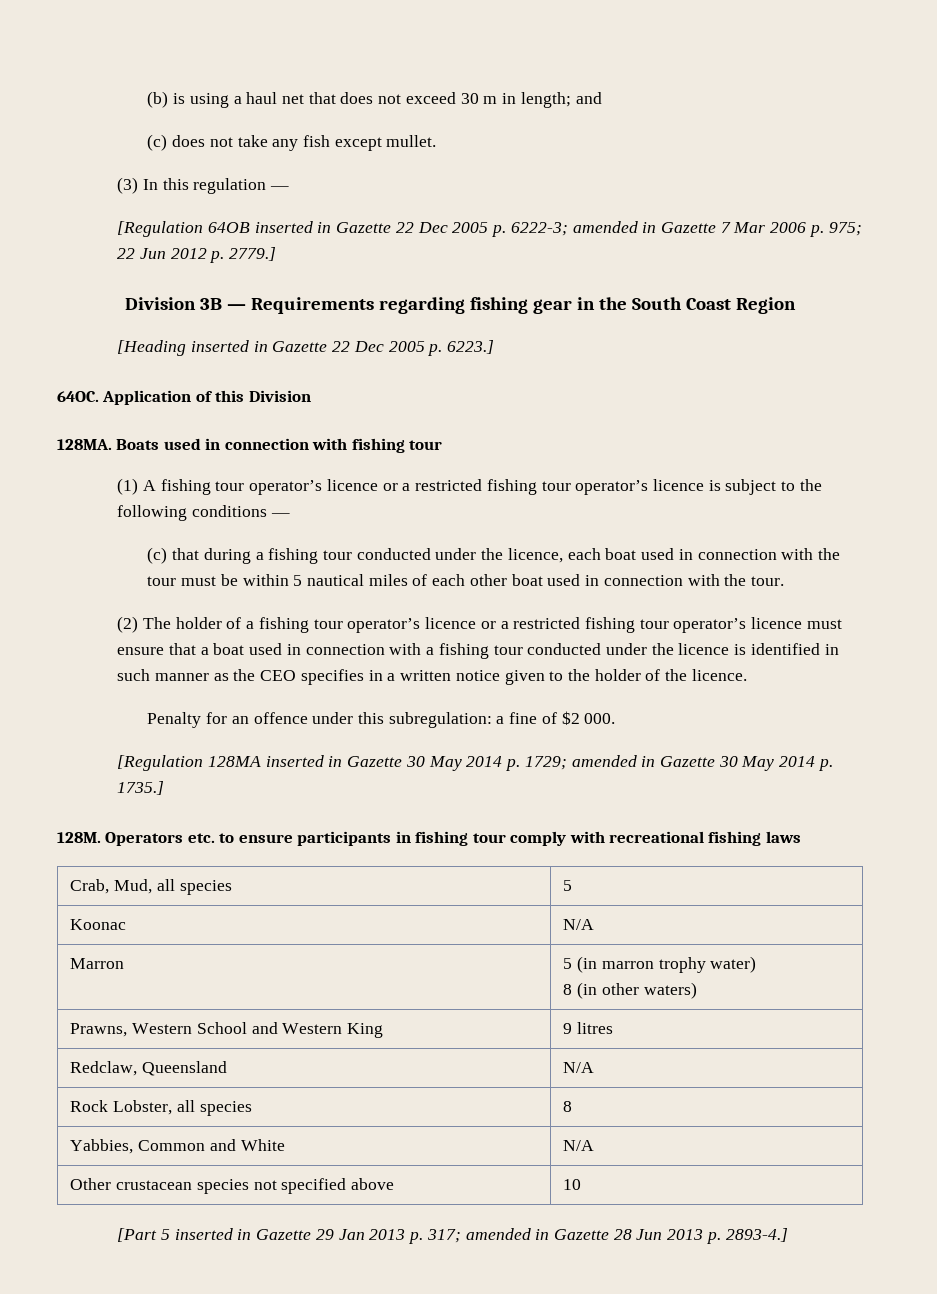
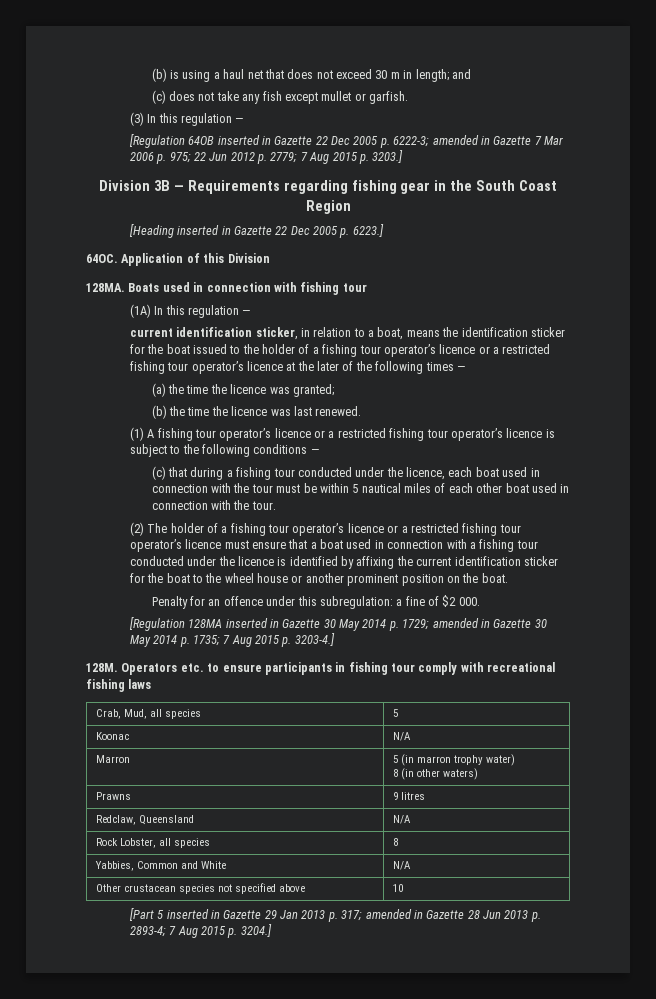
- (c) does not take any fish except mullet.
+ (c) does not take any fish except mullet or garfish.
- [Regulation 64OB inserted in Gazette 22 Dec 2005 p. 6222-3; amended in Gazette 7 Mar 2006 p. 975; 22 Jun 2012 p. 2779.]
+ [Regulation 64OB inserted in Gazette 22 Dec 2005 p. 6222-3; amended in Gazette 7 Mar 2006 p. 975; 22 Jun 2012 p. 2779; 7 Aug 2015 p. 3203.]
+ (1A) In this regulation —
+ current identification sticker, in relation to a boat, means the identification sticker for the boat issued to the holder of a fishing tour operator’s licence or a restricted fishing tour operator’s licence at the later of the following times —
+ (a) the time the licence was granted;
+ (b) the time the licence was last renewed.
- (2) The holder of a fishing tour operator’s licence or a restricted fishing tour operator’s licence must ensure that a boat used in connection with a fishing tour conducted under the licence is identified in such manner as the CEO specifies in a written notice given to the holder of the licence.
+ (2) The holder of a fishing tour operator’s licence or a restricted fishing tour operator’s licence must ensure that a boat used in connection with a fishing tour conducted under the licence is identified by affixing the current identification sticker for the boat to the wheel house or another prominent position on the boat.
- [Regulation 128MA inserted in Gazette 30 May 2014 p. 1729; amended in Gazette 30 May 2014 p. 1735.]
+ [Regulation 128MA inserted in Gazette 30 May 2014 p. 1729; amended in Gazette 30 May 2014 p. 1735; 7 Aug 2015 p. 3203-4.]
- Prawns, Western School and Western King | 9 litres
+ Prawns | 9 litres
- [Part 5 inserted in Gazette 29 Jan 2013 p. 317; amended in Gazette 28 Jun 2013 p. 2893-4.]
+ [Part 5 inserted in Gazette 29 Jan 2013 p. 317; amended in Gazette 28 Jun 2013 p. 2893-4; 7 Aug 2015 p. 3204.]

